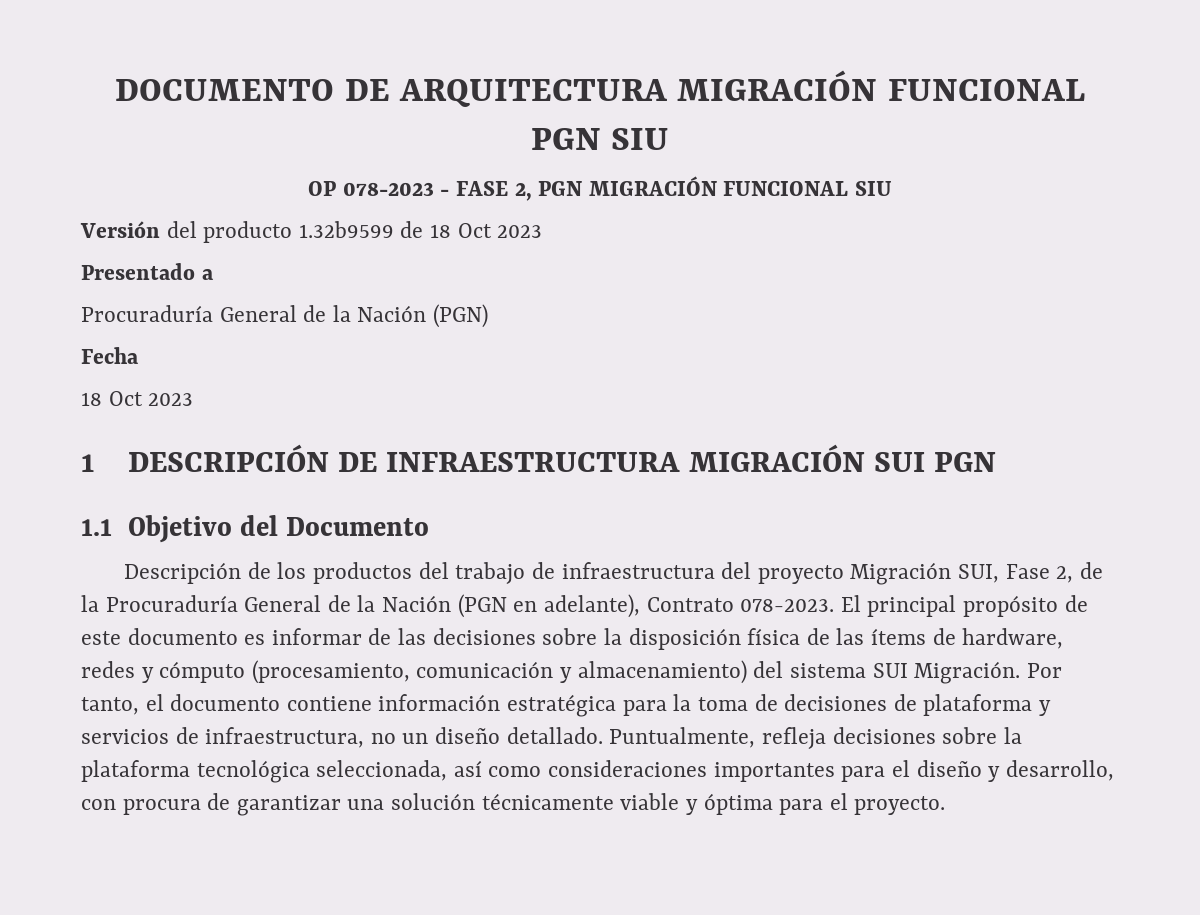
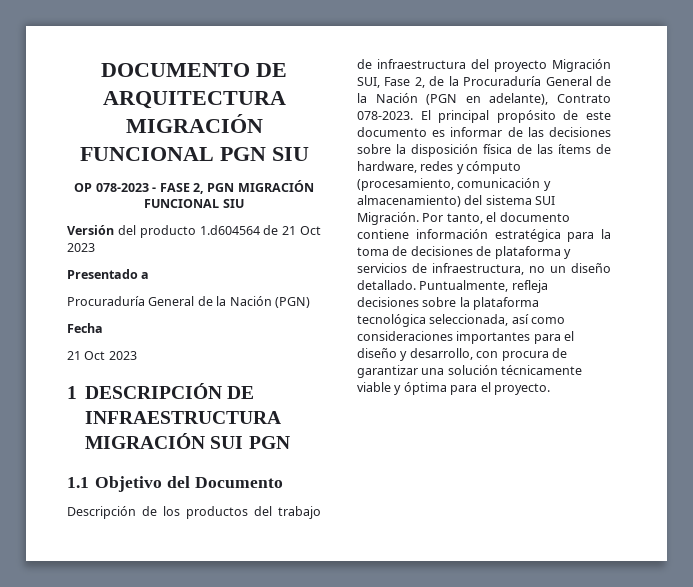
- Versión del producto 1.32b9599 de 18 Oct 2023
+ Versión del producto 1.d604564 de 21 Oct 2023
  Fecha
- 18 Oct 2023
+ 21 Oct 2023

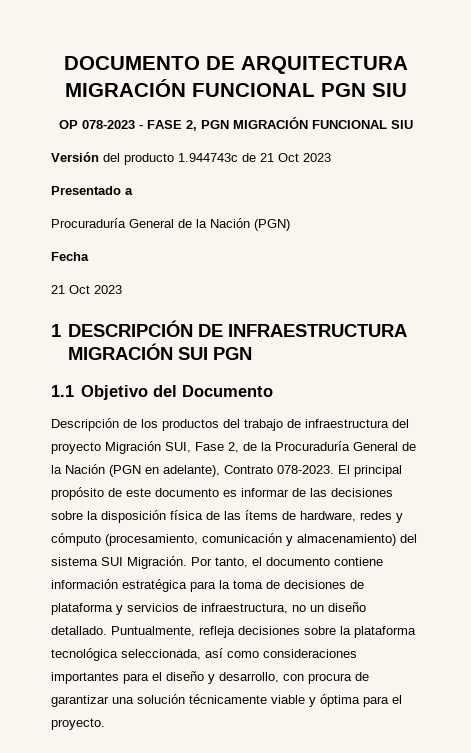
- Versión del producto 1.d604564 de 21 Oct 2023
+ Versión del producto 1.944743c de 21 Oct 2023

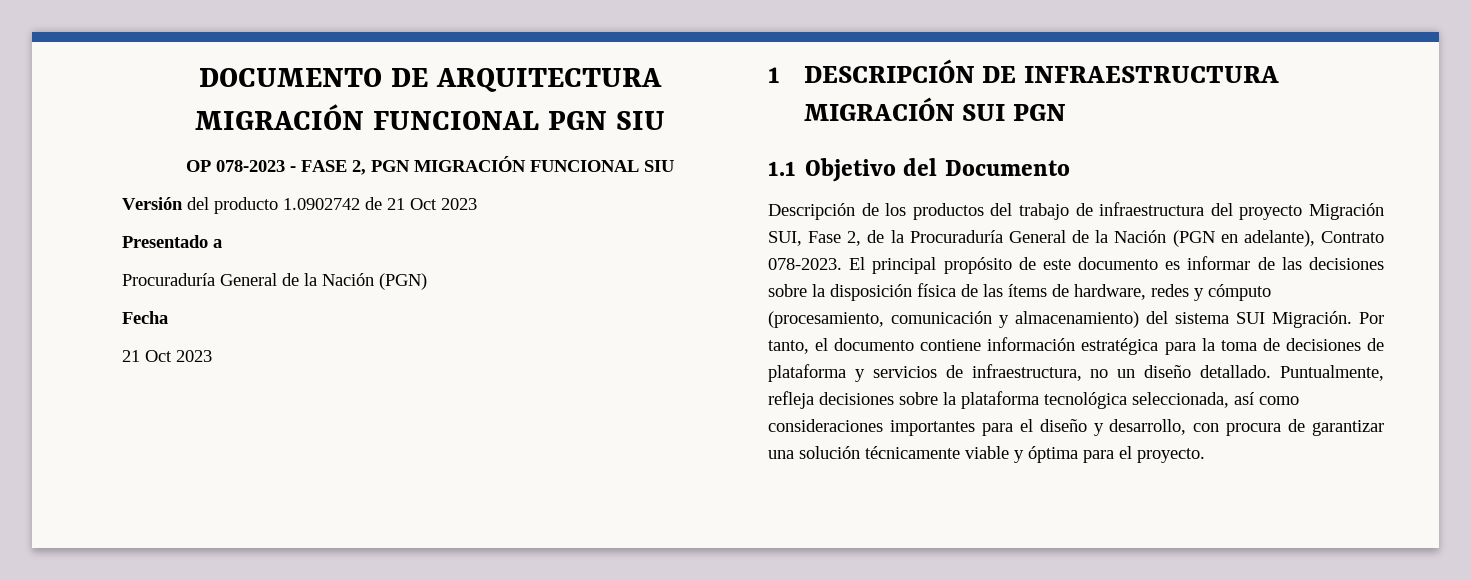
- Versión del producto 1.944743c de 21 Oct 2023
+ Versión del producto 1.0902742 de 21 Oct 2023

